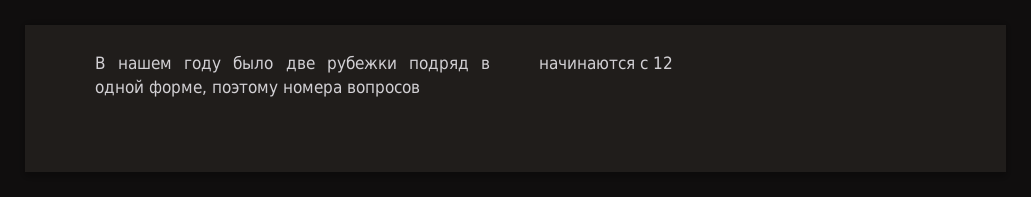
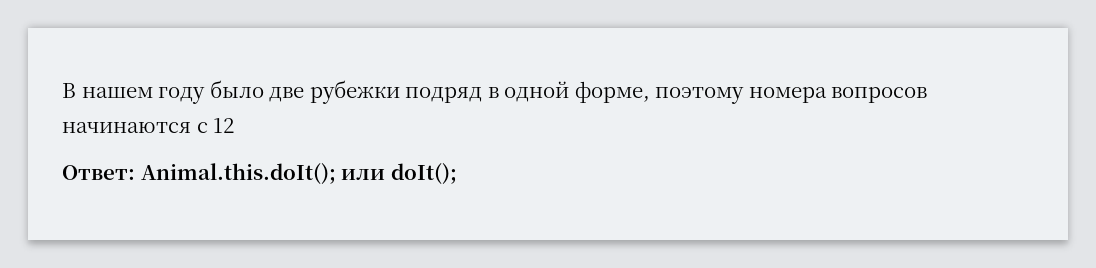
+ Ответ: Animal.this.doIt(); или doIt();

